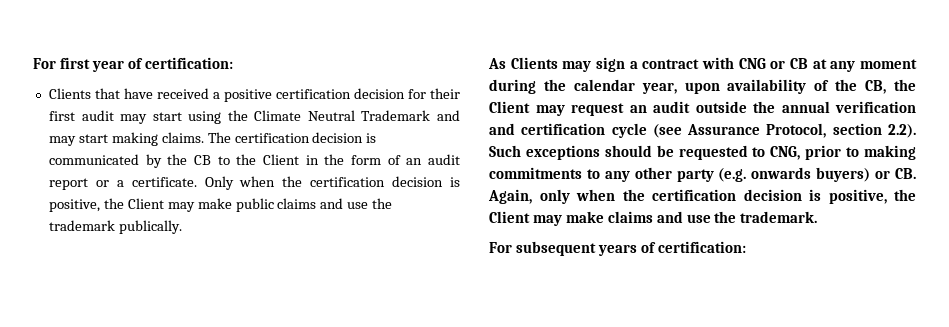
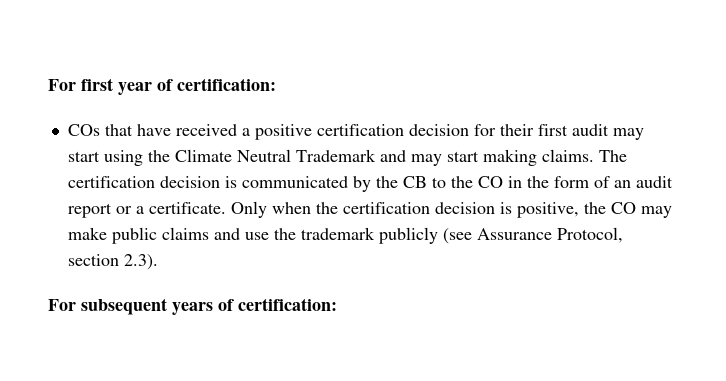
- Clients that have received a positive certification decision for their first audit may start using the Climate Neutral Trademark and may start making claims.
+ COs that have received a positive certification decision for their first audit may start using the Climate Neutral Trademark and may start making claims.
- The certification decision is communicated by the CB to the Client in the form of an audit report or a certificate.
+ The certification decision is communicated by the CB to the CO in the form of an audit report or a certificate.
- Only when the certification decision is positive, the Client may make public claims and use the trademark publically.
- As Clients may sign a contract with CNG or CB at any moment during the calendar year, upon availability of the CB, the Client may request an audit outside the annual verification and certification cycle (see Assurance Protocol, section 2.2). Such exceptions should be requested to CNG, prior to making commitments to any other party (e.g. onwards buyers) or CB. Again, only when the certification decision is positive, the Client may make claims and use the trademark.
+ Only when the certification decision is positive, the CO may make public claims and use the trademark publicly (see Assurance Protocol, section 2.3).

